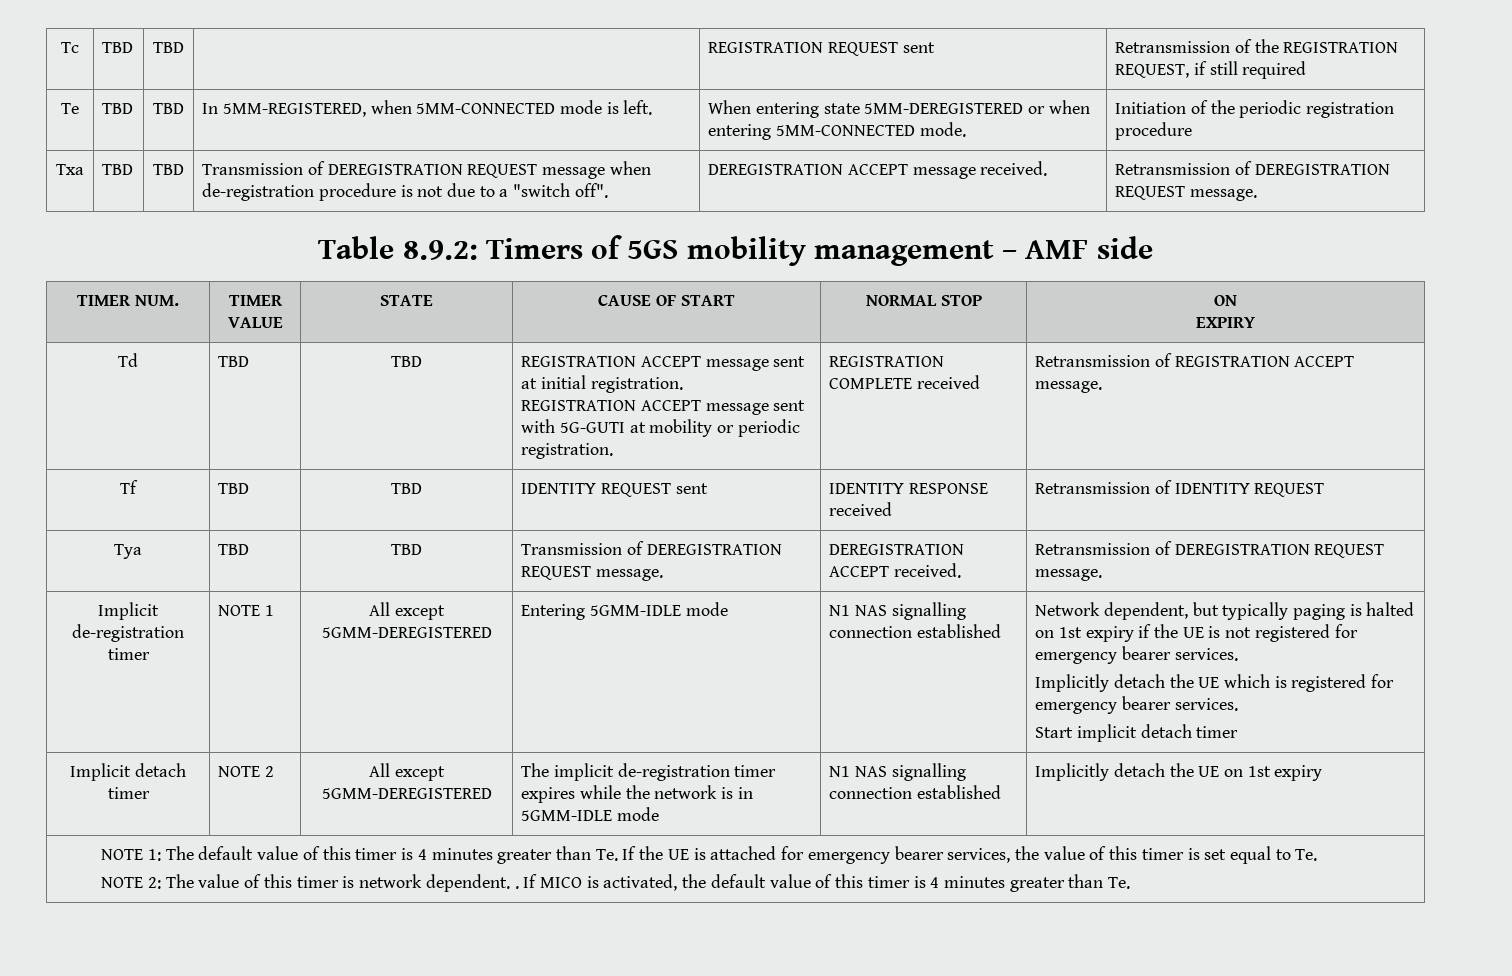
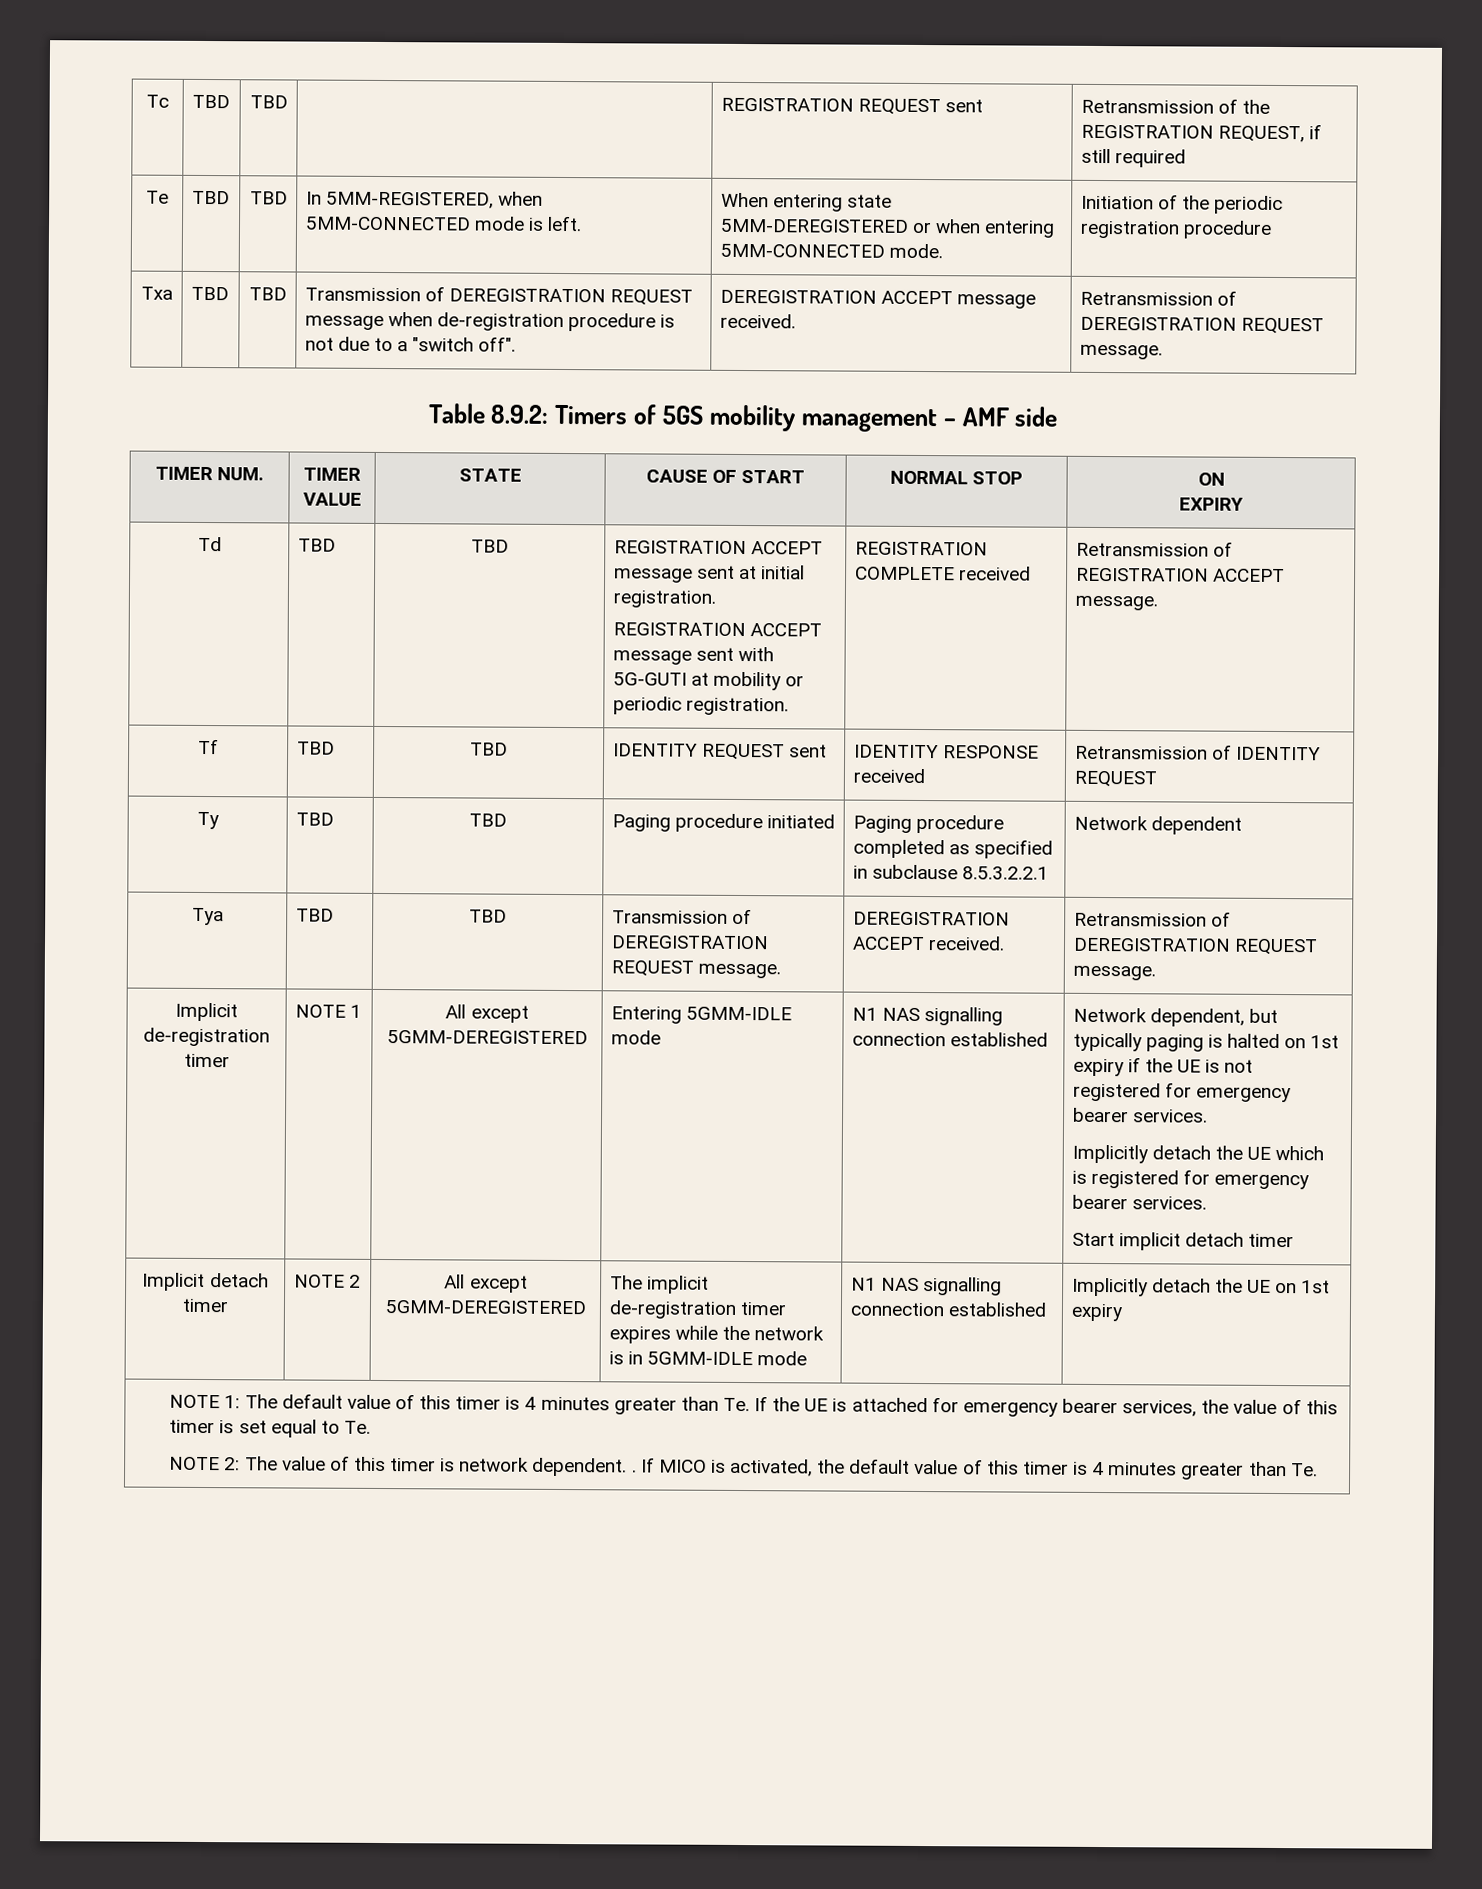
+ Ty | TBD | TBD | Paging procedure initiated | Paging procedure completed as specified in subclause 8.5.3.2.2.1 | Network dependent

